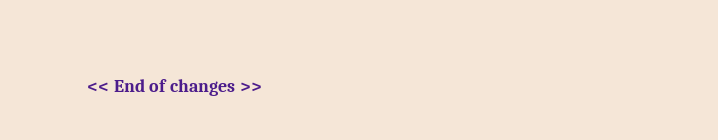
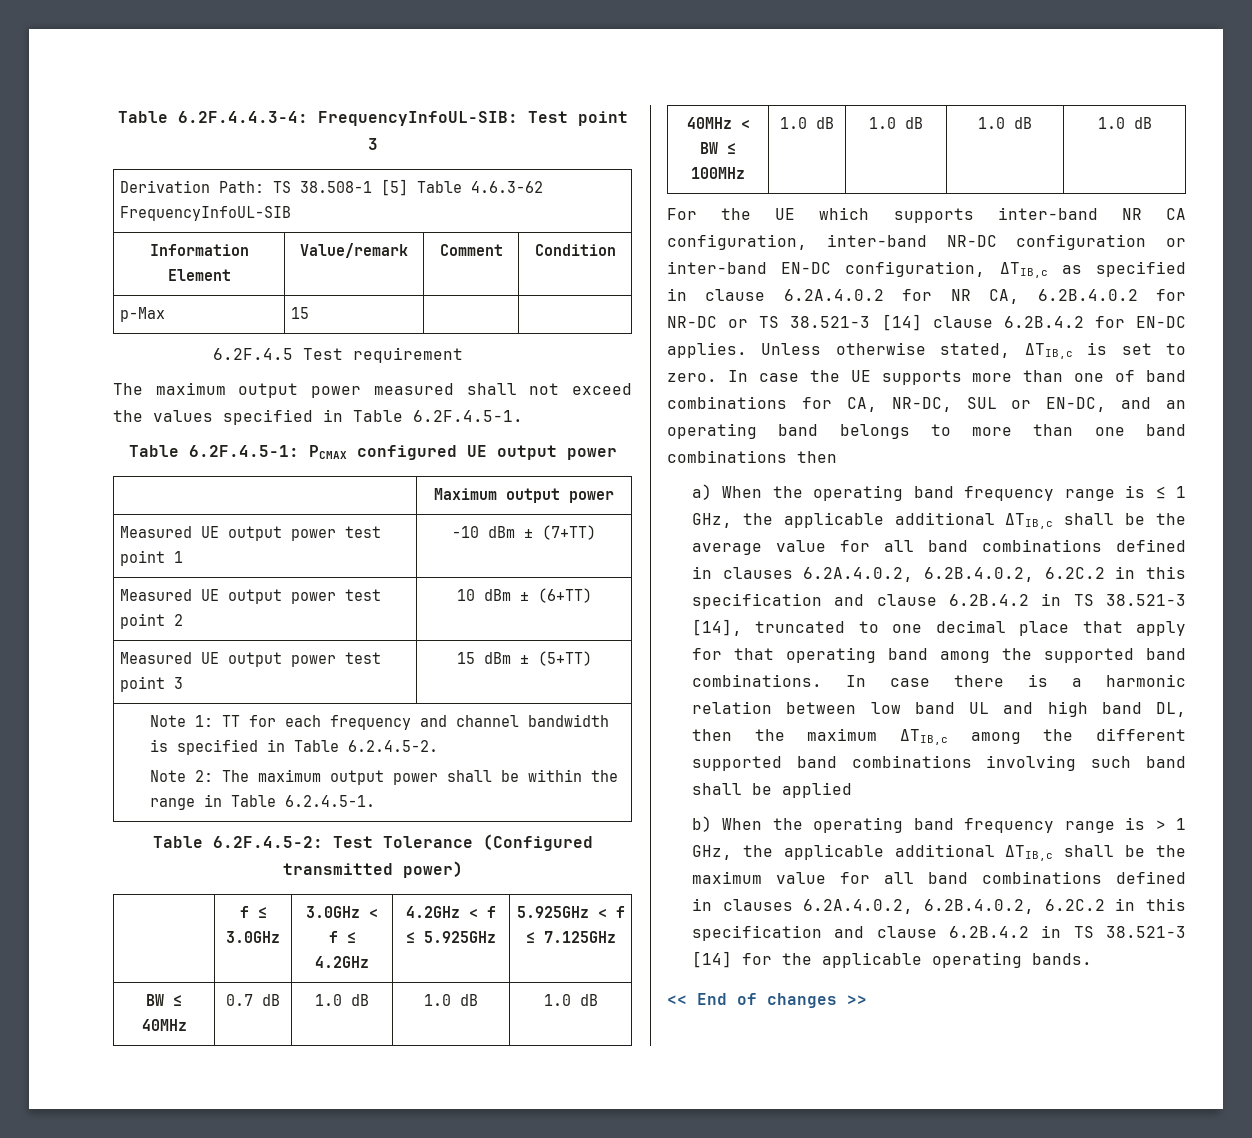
+ Table 6.2F.4.4.3-4: FrequencyInfoUL-SIB: Test point 3
+ Derivation Path: TS 38.508-1 [5] Table 4.6.3-62 FrequencyInfoUL-SIB
+ Information Element | Value/remark | Comment | Condition
+ p-Max | 15 | |
+ 6.2F.4.5 Test requirement
+ The maximum output power measured shall not exceed the values specified in Table 6.2F.4.5-1.
+ Table 6.2F.4.5-1: PCMAX configured UE output power
+ | Maximum output power
+ Measured UE output power test point 1 | -10 dBm ± (7+TT)
+ Measured UE output power test point 2 | 10 dBm ± (6+TT)
+ Measured UE output power test point 3 | 15 dBm ± (5+TT)
+ Note 1: TT for each frequency and channel bandwidth is specified in Table 6.2.4.5-2.
+ Note 2: The maximum output power shall be within the range in Table 6.2.4.5-1.
+ Table 6.2F.4.5-2: Test Tolerance (Configured transmitted power)
+ | f ≤ 3.0GHz | 3.0GHz < f ≤ 4.2GHz | 4.2GHz < f ≤ 5.925GHz | 5.925GHz < f ≤ 7.125GHz
+ BW ≤ 40MHz | 0.7 dB | 1.0 dB | 1.0 dB | 1.0 dB
+ 40MHz < BW ≤ 100MHz | 1.0 dB | 1.0 dB | 1.0 dB | 1.0 dB
+ For the UE which supports inter-band NR CA configuration, inter-band NR-DC configuration or inter-band EN-DC configuration, ΔTIB,c as specified in clause 6.2A.4.0.2 for NR CA, 6.2B.4.0.2 for NR-DC or TS 38.521-3 [14] clause 6.2B.4.2 for EN-DC applies. Unless otherwise stated, ΔTIB,c is set to zero. In case the UE supports more than one of band combinations for CA, NR-DC, SUL or EN-DC, and an operating band belongs to more than one band combinations then
+ a) When the operating band frequency range is ≤ 1 GHz, the applicable additional ΔTIB,c shall be the average value for all band combinations defined in clauses 6.2A.4.0.2, 6.2B.4.0.2, 6.2C.2 in this specification and clause 6.2B.4.2 in TS 38.521-3 [14], truncated to one decimal place that apply for that operating band among the supported band combinations. In case there is a harmonic relation between low band UL and high band DL, then the maximum ΔTIB,c among the different supported band combinations involving such band shall be applied
+ b) When the operating band frequency range is > 1 GHz, the applicable additional ΔTIB,c shall be the maximum value for all band combinations defined in clauses 6.2A.4.0.2, 6.2B.4.0.2, 6.2C.2 in this specification and clause 6.2B.4.2 in TS 38.521-3 [14] for the applicable operating bands.

